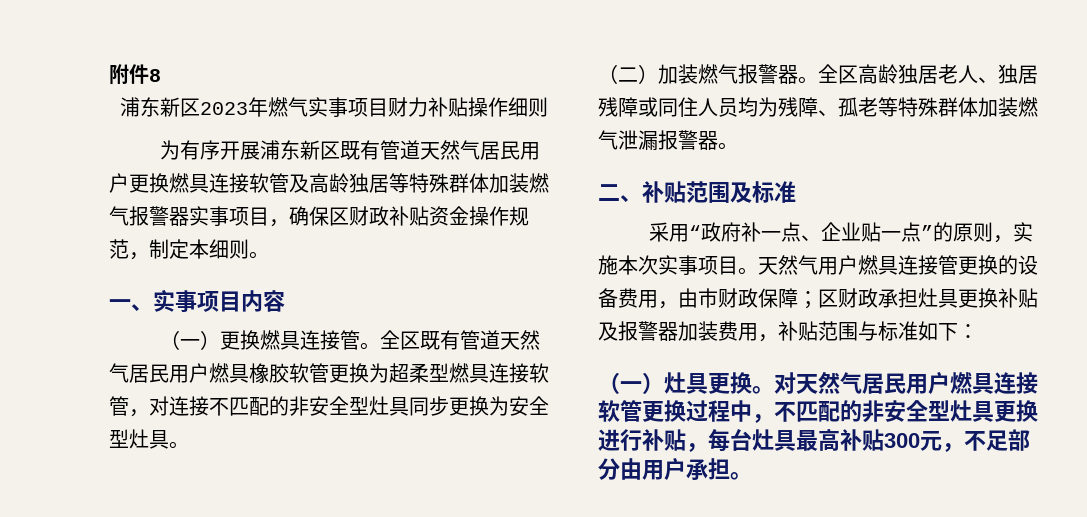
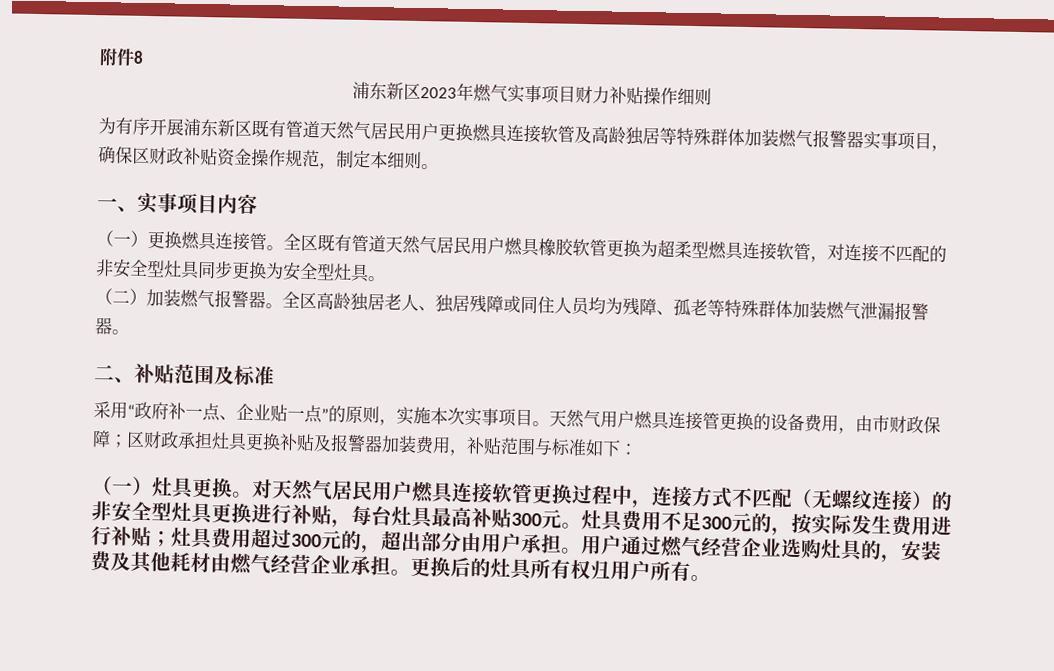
- 对天然气居民用户燃具连接软管更换过程中，不匹配的非安全型灶具更换进行补贴，每台灶具最高补贴300元，不足部分由用户承担。
+ 对天然气居民用户燃具连接软管更换过程中，连接方式不匹配（无螺纹连接）的非安全型灶具更换进行补贴，每台灶具最高补贴300元。灶具费用不足300元的，按实际发生费用进行补贴；灶具费用超过300元的，超出部分由用户承担。用户通过燃气经营企业选购灶具的，安装费及其他耗材由燃气经营企业承担。更换后的灶具所有权归用户所有。

